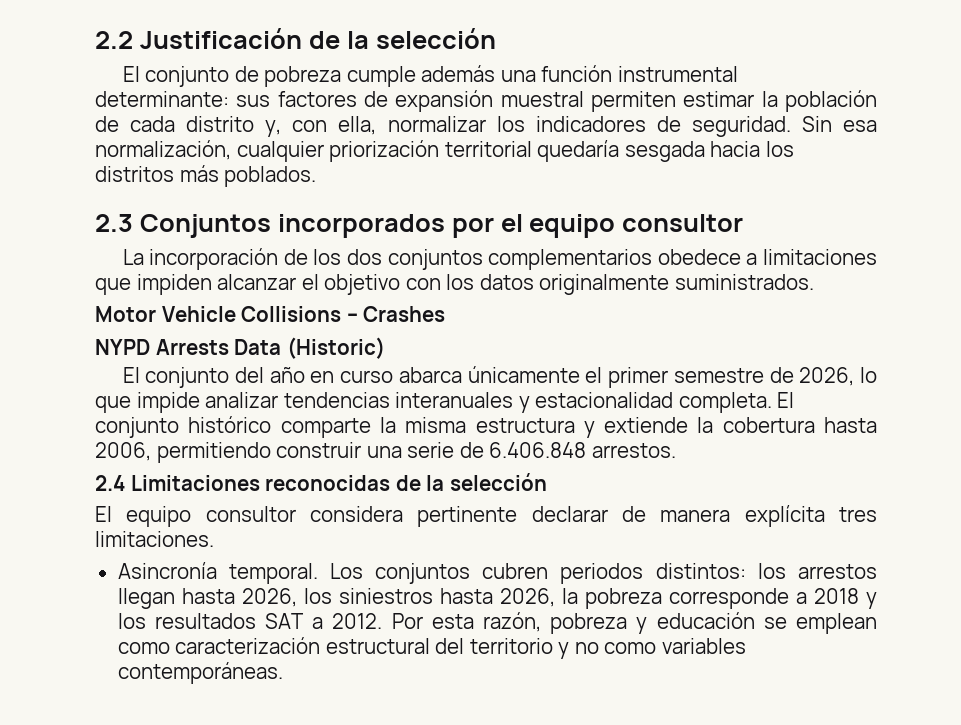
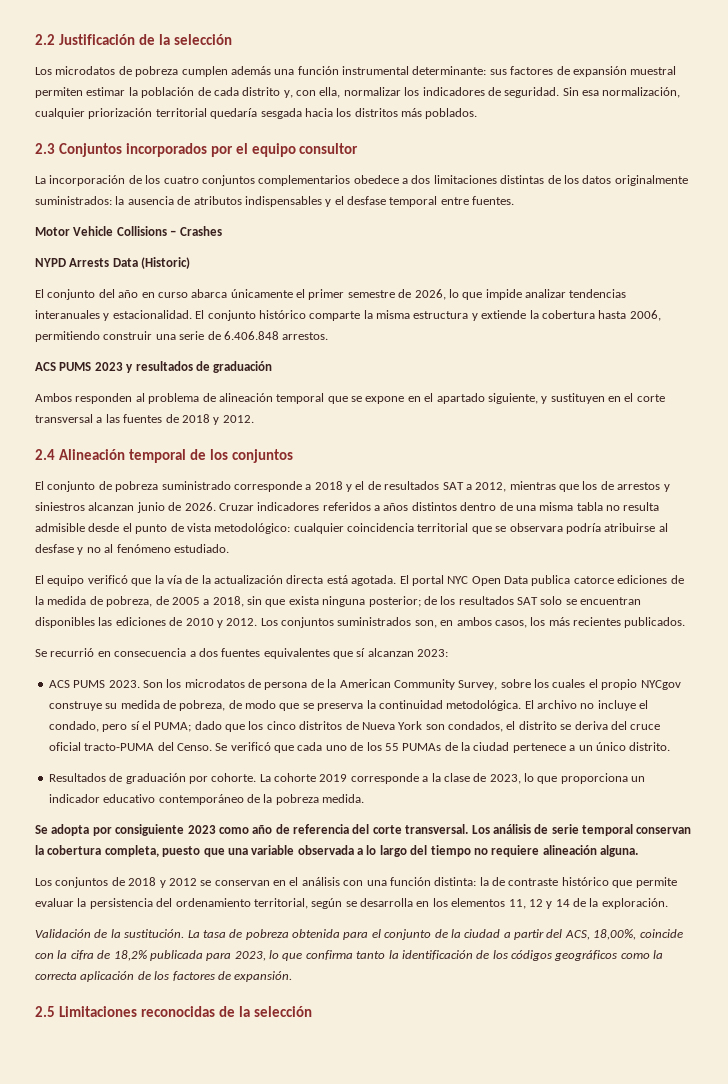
- El conjunto de pobreza cumple además una función instrumental determinante: sus factores de expansión muestral permiten estimar la población de cada distrito y, con ella, normalizar los indicadores de seguridad.
+ Los microdatos de pobreza cumplen además una función instrumental determinante: sus factores de expansión muestral permiten estimar la población de cada distrito y, con ella, normalizar los indicadores de seguridad.
- La incorporación de los dos conjuntos complementarios obedece a limitaciones que impiden alcanzar el objetivo con los datos originalmente suministrados.
+ La incorporación de los cuatro conjuntos complementarios obedece a dos limitaciones distintas de los datos originalmente suministrados: la ausencia de atributos indispensables y el desfase temporal entre fuentes.
- El conjunto del año en curso abarca únicamente el primer semestre de 2026, lo que impide analizar tendencias interanuales y estacionalidad completa.
+ El conjunto del año en curso abarca únicamente el primer semestre de 2026, lo que impide analizar tendencias interanuales y estacionalidad.
- 2.4 Limitaciones reconocidas de la selección
+ ACS PUMS 2023 y resultados de graduación
+ Ambos responden al problema de alineación temporal que se expone en el apartado siguiente, y sustituyen en el corte transversal a las fuentes de 2018 y 2012.
+ 2.4 Alineación temporal de los conjuntos
+ El conjunto de pobreza suministrado corresponde a 2018 y el de resultados SAT a 2012, mientras que los de arrestos y siniestros alcanzan junio de 2026. Cruzar indicadores referidos a años distintos dentro de una misma tabla no resulta admisible desde el punto de vista metodológico: cualquier coincidencia territorial que se observara podría atribuirse al desfase y no al fenómeno estudiado.
+ El equipo verificó que la vía de la actualización directa está agotada. El portal NYC Open Data publica catorce ediciones de la medida de pobreza, de 2005 a 2018, sin que exista ninguna posterior; de los resultados SAT solo se encuentran disponibles las ediciones de 2010 y 2012. Los conjuntos suministrados son, en ambos casos, los más recientes publicados.
+ Se recurrió en consecuencia a dos fuentes equivalentes que sí alcanzan 2023:
+ ACS PUMS 2023. Son los microdatos de persona de la American Community Survey, sobre los cuales el propio NYCgov construye su medida de pobreza, de modo que se preserva la continuidad metodológica. El archivo no incluye el condado, pero sí el PUMA; dado que los cinco distritos de Nueva York son condados, el distrito se deriva del cruce oficial tracto-PUMA del Censo. Se verificó que cada uno de los 55 PUMAs de la ciudad pertenece a un único distrito.
+ Resultados de graduación por cohorte. La cohorte 2019 corresponde a la clase de 2023, lo que proporciona un indicador educativo contemporáneo de la pobreza medida.
+ Se adopta por consiguiente 2023 como año de referencia del corte transversal. Los análisis de serie temporal conservan la cobertura completa, puesto que una variable observada a lo largo del tiempo no requiere alineación alguna.
+ Los conjuntos de 2018 y 2012 se conservan en el análisis con una función distinta: la de contraste histórico que permite evaluar la persistencia del ordenamiento territorial, según se desarrolla en los elementos 11, 12 y 14 de la exploración.
+ Validación de la sustitución. La tasa de pobreza obtenida para el conjunto de la ciudad a partir del ACS, 18,00%, coincide con la cifra de 18,2% publicada para 2023, lo que confirma tanto la identificación de los códigos geográficos como la correcta aplicación de los factores de expansión.
+ 2.5 Limitaciones reconocidas de la selección
- El equipo consultor considera pertinente declarar de manera explícita tres limitaciones.
- Asincronía temporal. Los conjuntos cubren periodos distintos: los arrestos llegan hasta 2026, los siniestros hasta 2026, la pobreza corresponde a 2018 y los resultados SAT a 2012. Por esta razón, pobreza y educación se emplean como caracterización estructural del territorio y no como variables contemporáneas.

